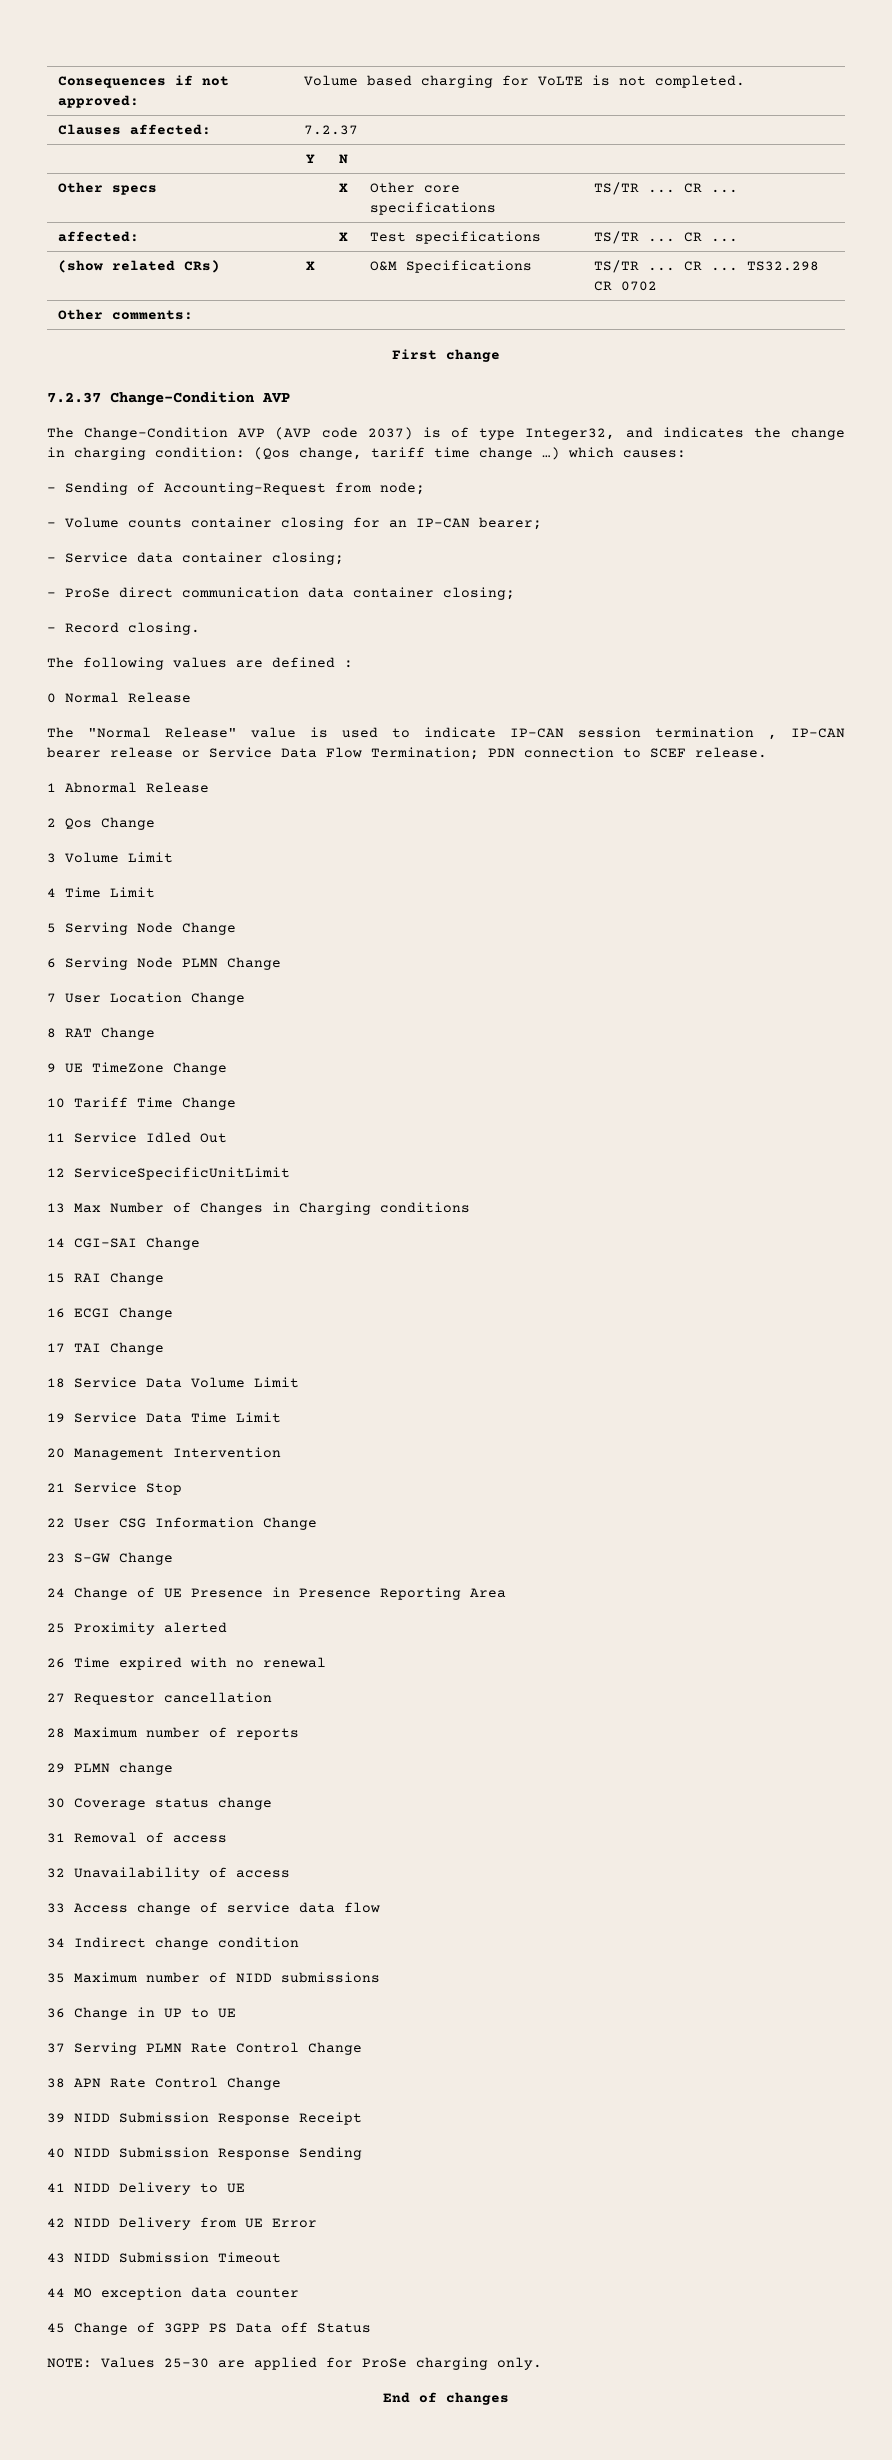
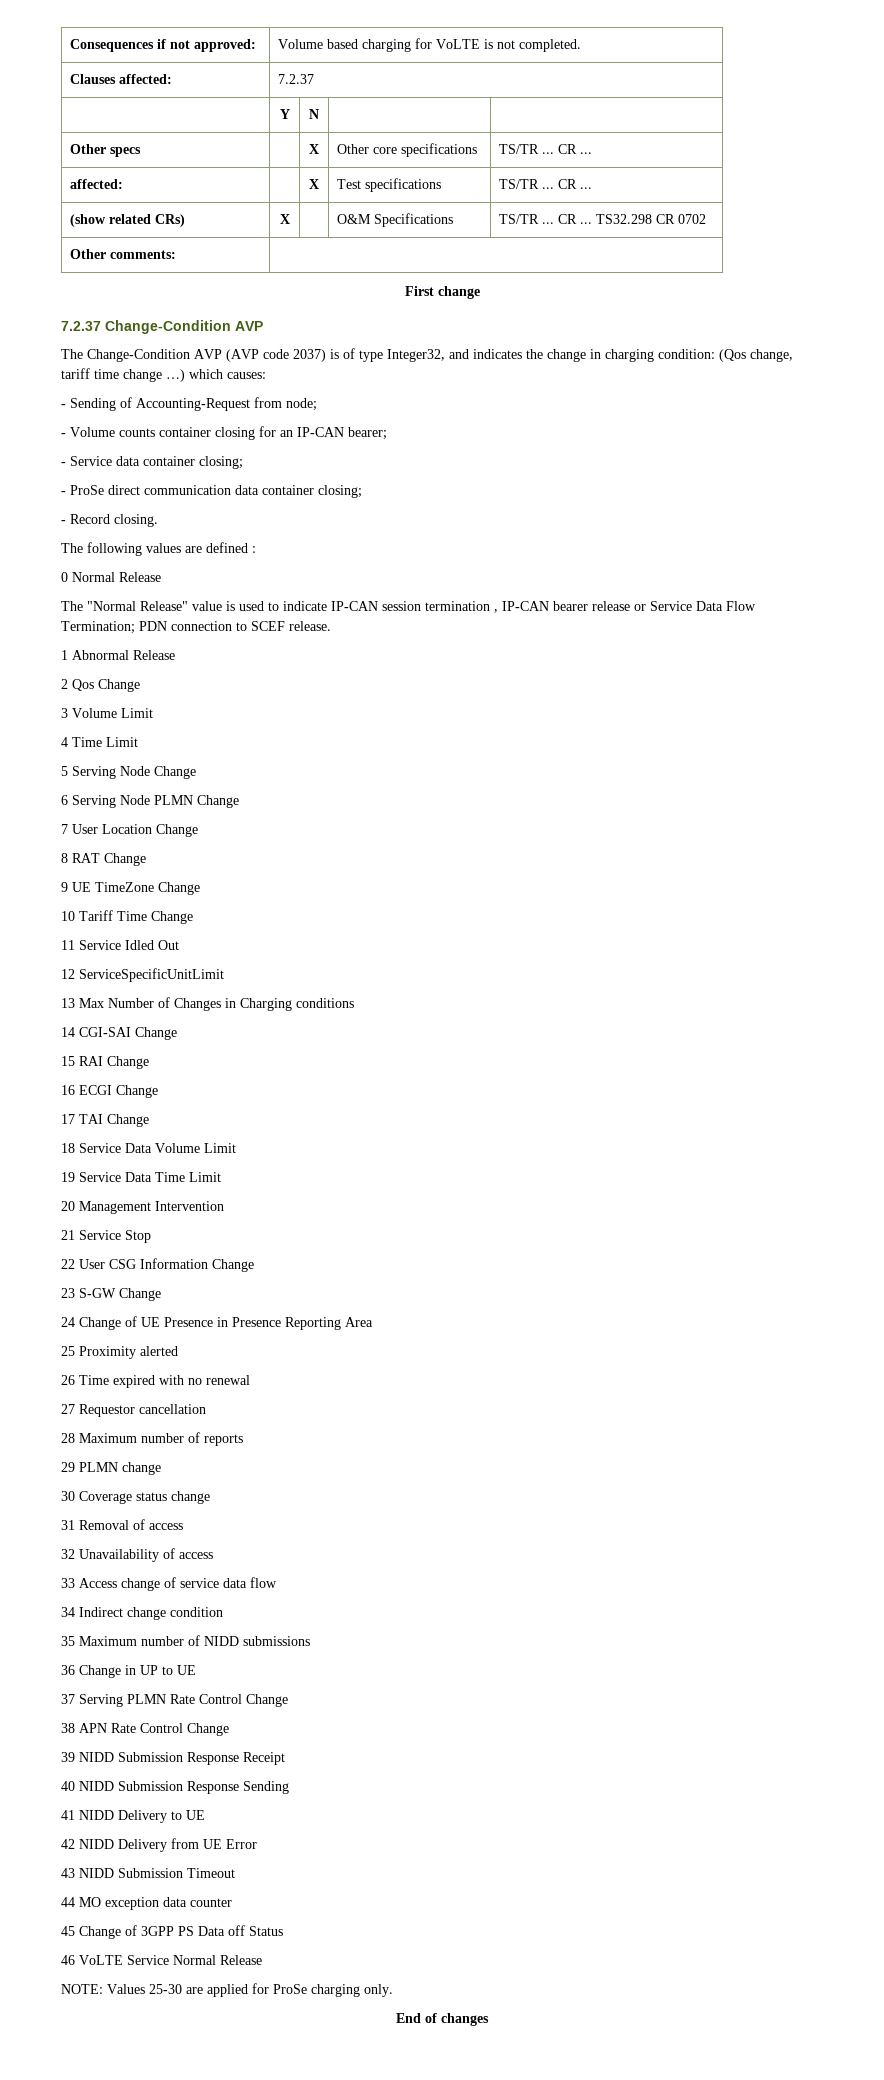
+ 46 VoLTE Service Normal Release

